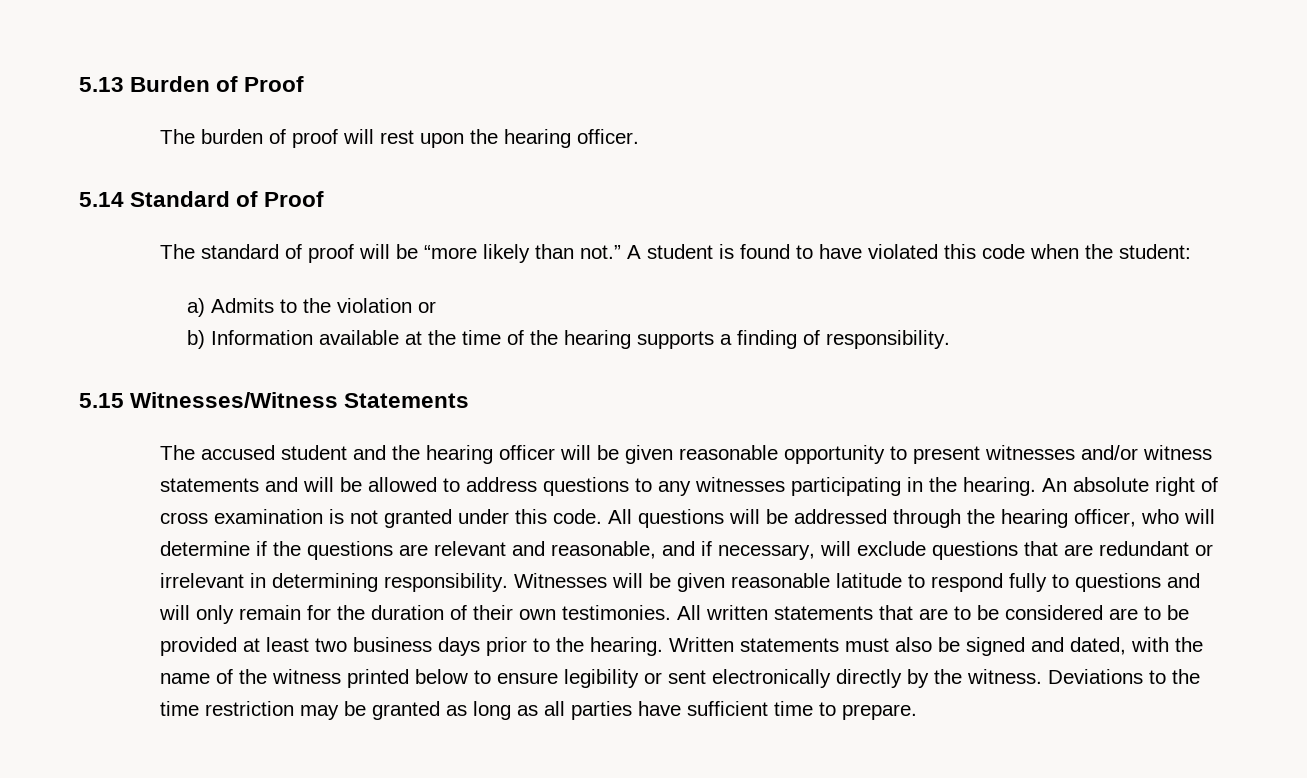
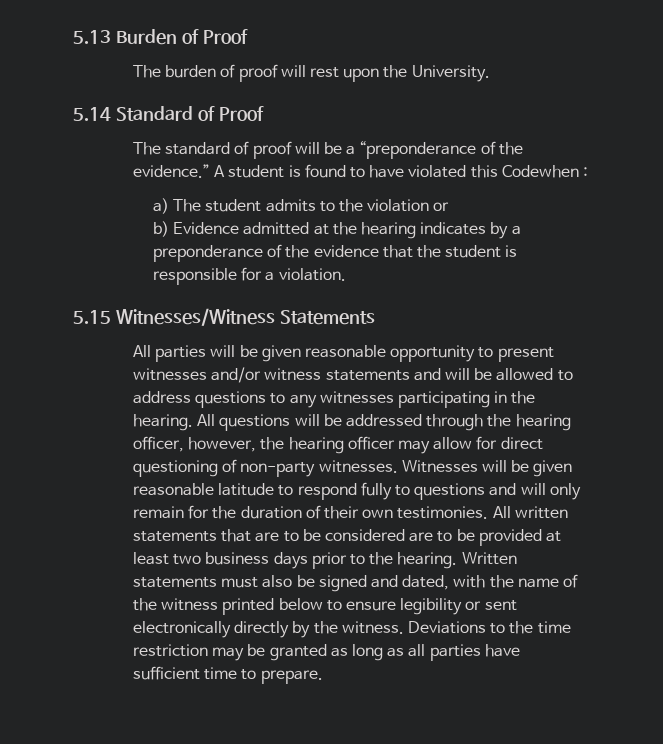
- The burden of proof will rest upon the hearing officer.
+ The burden of proof will rest upon the University.
- The standard of proof will be “more likely than not.”
+ The standard of proof will be a “preponderance of the evidence.”
- A student is found to have violated this code when the student:
- a) Admits to the violation or
+ A student is found to have violated this Codewhen :
+ a) The student admits to the violation or
- b) Information available at the time of the hearing supports a finding of responsibility.
+ b) Evidence admitted at the hearing indicates by a preponderance of the evidence that the student is responsible for a violation.
  5.15 Witnesses/Witness Statements
- The accused student and the hearing officer will be given reasonable opportunity to present witnesses and/or witness statements and will be allowed to address questions to any witnesses participating in the hearing.
+ All parties will be given reasonable opportunity to present witnesses and/or witness statements and will be allowed to address questions to any witnesses participating in the hearing.
- An absolute right of cross examination is not granted under this code.
- All questions will be addressed through the hearing officer, who will determine if the questions are relevant and reasonable, and if necessary, will exclude questions that are redundant or irrelevant in determining responsibility.
+ All questions will be addressed through the hearing officer, however, the hearing officer may allow for direct questioning of non-party witnesses.

